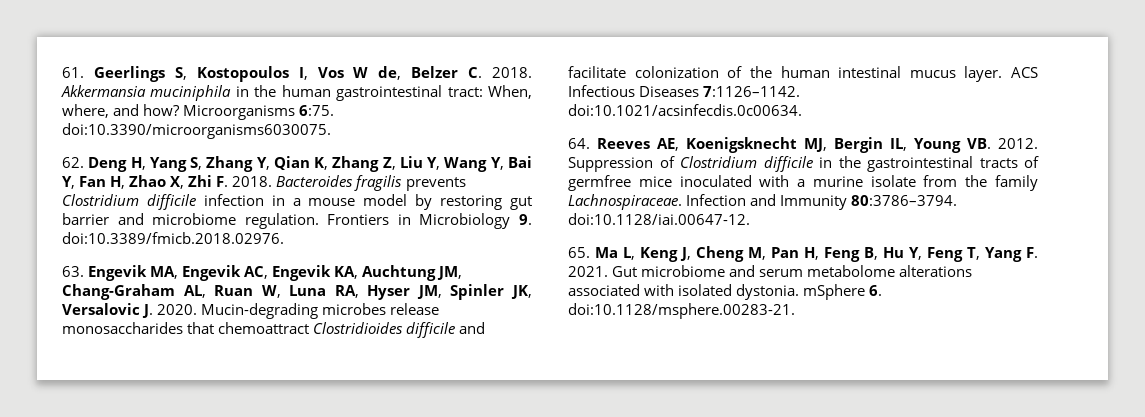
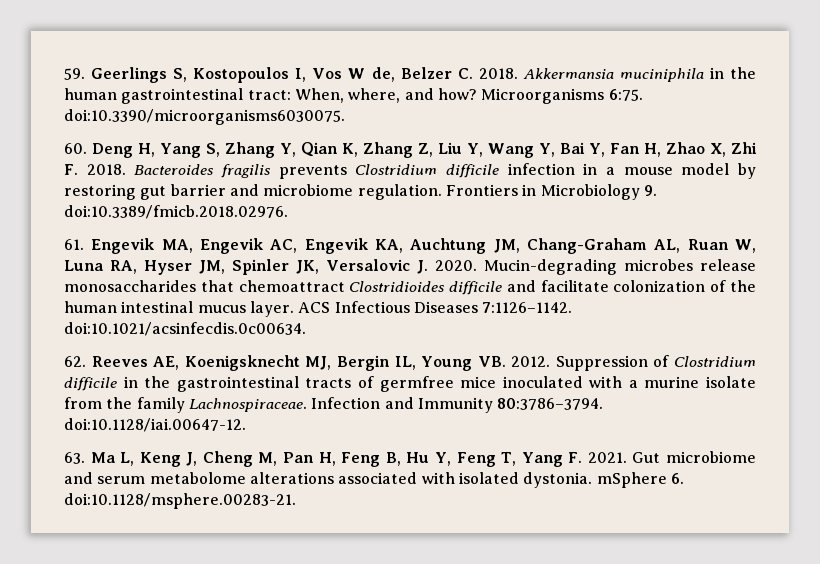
- 61. Geerlings S, Kostopoulos I, Vos W de, Belzer C. 2018.
+ 59. Geerlings S, Kostopoulos I, Vos W de, Belzer C. 2018.
- 62. Deng H, Yang S, Zhang Y, Qian K, Zhang Z, Liu Y, Wang Y, Bai Y, Fan H, Zhao X, Zhi F. 2018.
+ 60. Deng H, Yang S, Zhang Y, Qian K, Zhang Z, Liu Y, Wang Y, Bai Y, Fan H, Zhao X, Zhi F. 2018.
- 63. Engevik MA, Engevik AC, Engevik KA, Auchtung JM, Chang-Graham AL, Ruan W, Luna RA, Hyser JM, Spinler JK, Versalovic J. 2020.
+ 61. Engevik MA, Engevik AC, Engevik KA, Auchtung JM, Chang-Graham AL, Ruan W, Luna RA, Hyser JM, Spinler JK, Versalovic J. 2020.
- 64. Reeves AE, Koenigsknecht MJ, Bergin IL, Young VB. 2012.
+ 62. Reeves AE, Koenigsknecht MJ, Bergin IL, Young VB. 2012.
- 65. Ma L, Keng J, Cheng M, Pan H, Feng B, Hu Y, Feng T, Yang F. 2021.
+ 63. Ma L, Keng J, Cheng M, Pan H, Feng B, Hu Y, Feng T, Yang F. 2021.

